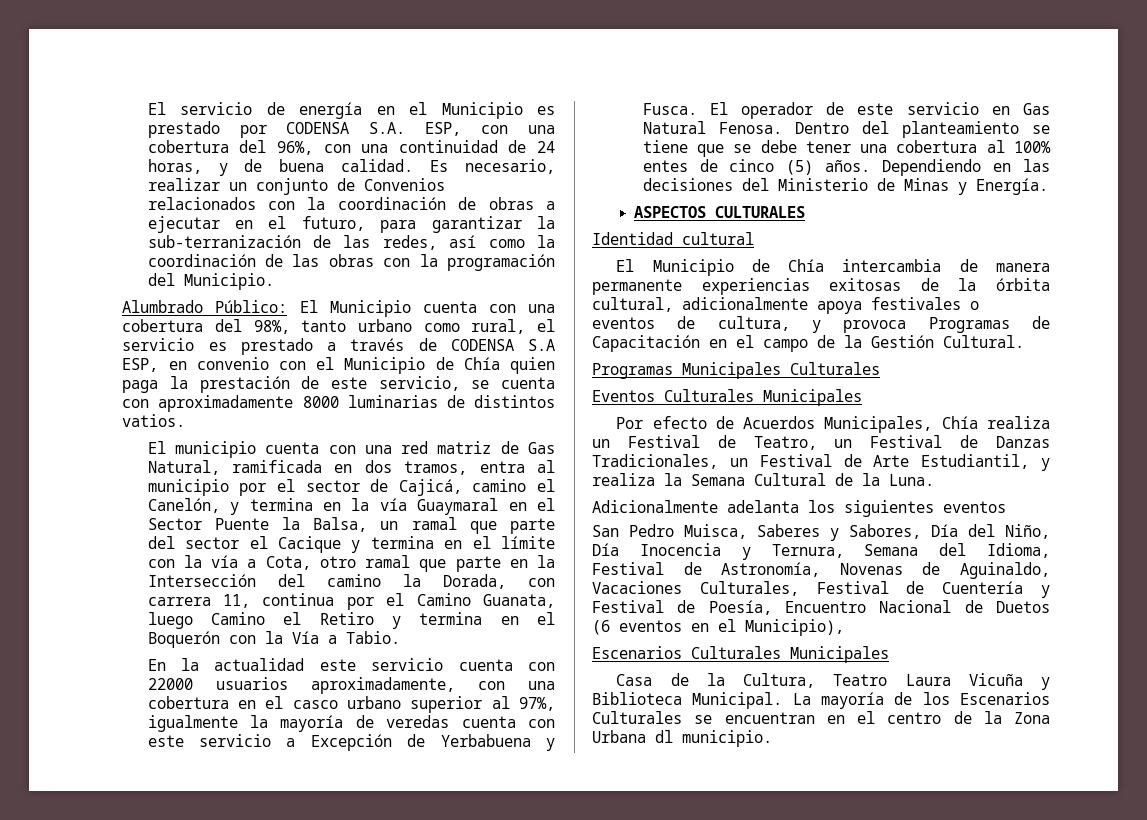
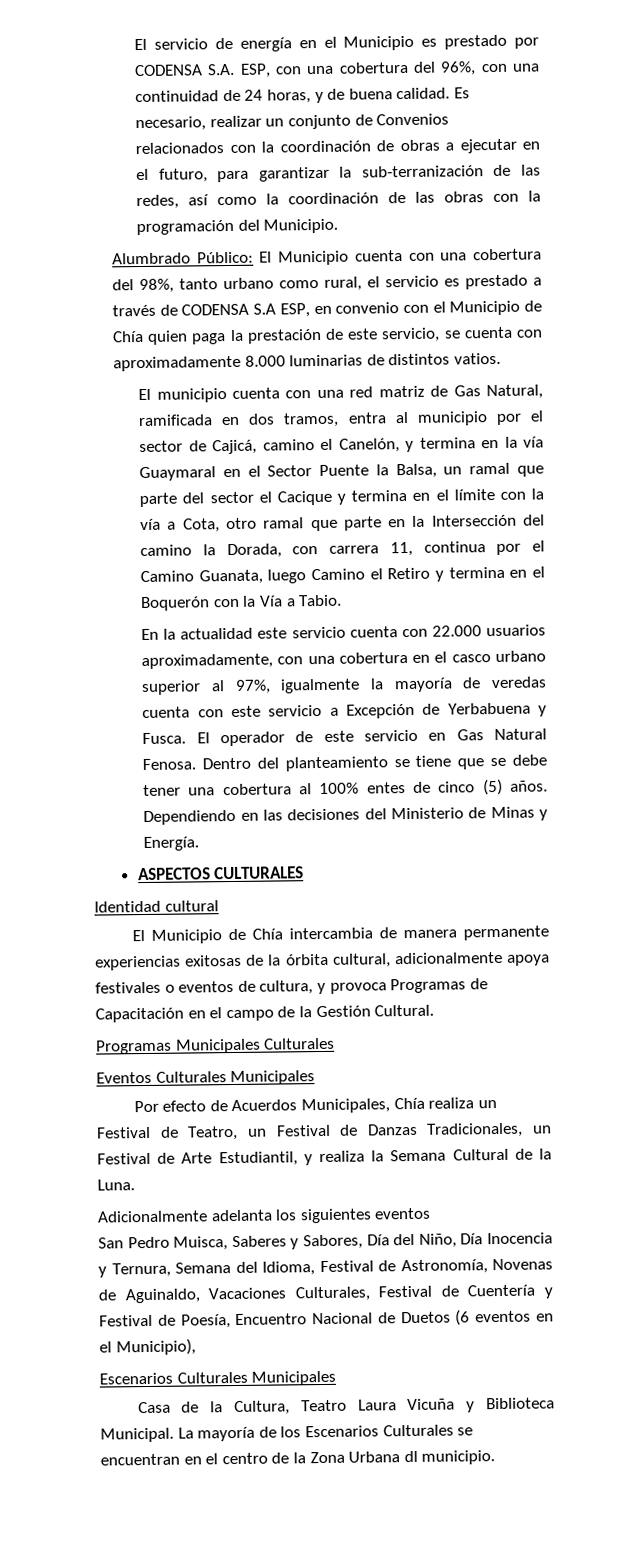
- Alumbrado Público: El Municipio cuenta con una cobertura del 98%, tanto urbano como rural, el servicio es prestado a través de CODENSA S.A ESP, en convenio con el Municipio de Chía quien paga la prestación de este servicio, se cuenta con aproximadamente 8000 luminarias de distintos vatios.
+ Alumbrado Público: El Municipio cuenta con una cobertura del 98%, tanto urbano como rural, el servicio es prestado a través de CODENSA S.A ESP, en convenio con el Municipio de Chía quien paga la prestación de este servicio, se cuenta con aproximadamente 8.000 luminarias de distintos vatios.
- En la actualidad este servicio cuenta con 22000 usuarios aproximadamente, con una cobertura en el casco urbano superior al 97%, igualmente la mayoría de veredas cuenta con este servicio a Excepción de Yerbabuena y Fusca.
+ En la actualidad este servicio cuenta con 22.000 usuarios aproximadamente, con una cobertura en el casco urbano superior al 97%, igualmente la mayoría de veredas cuenta con este servicio a Excepción de Yerbabuena y Fusca.

